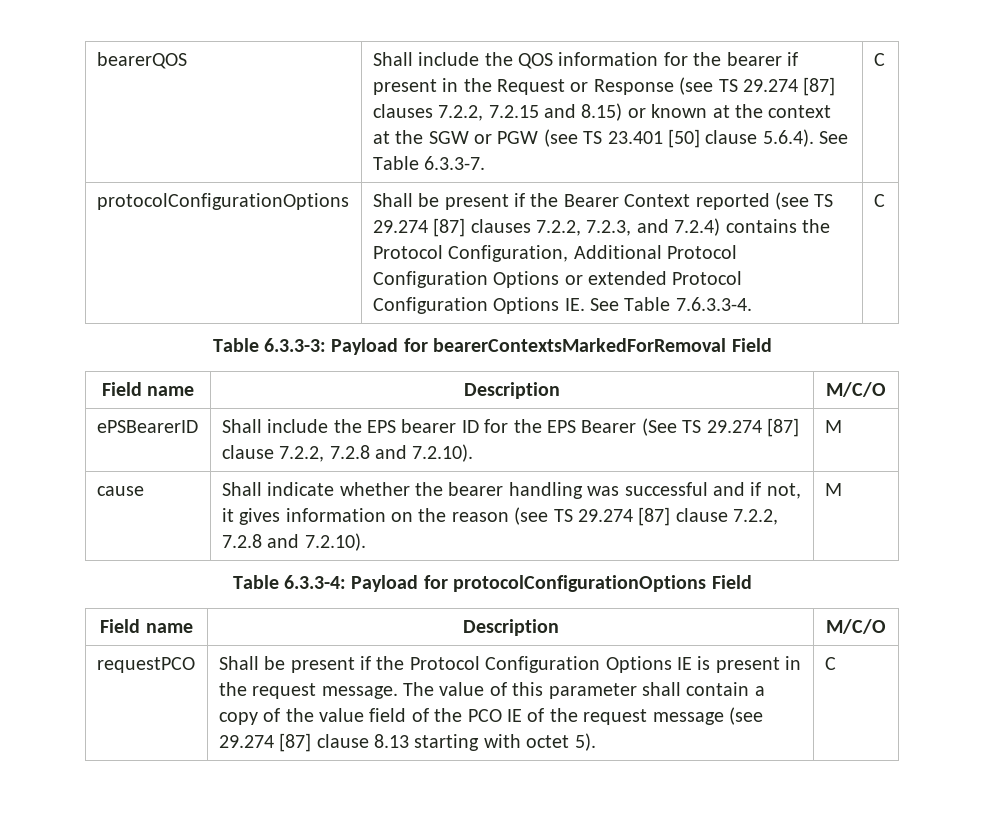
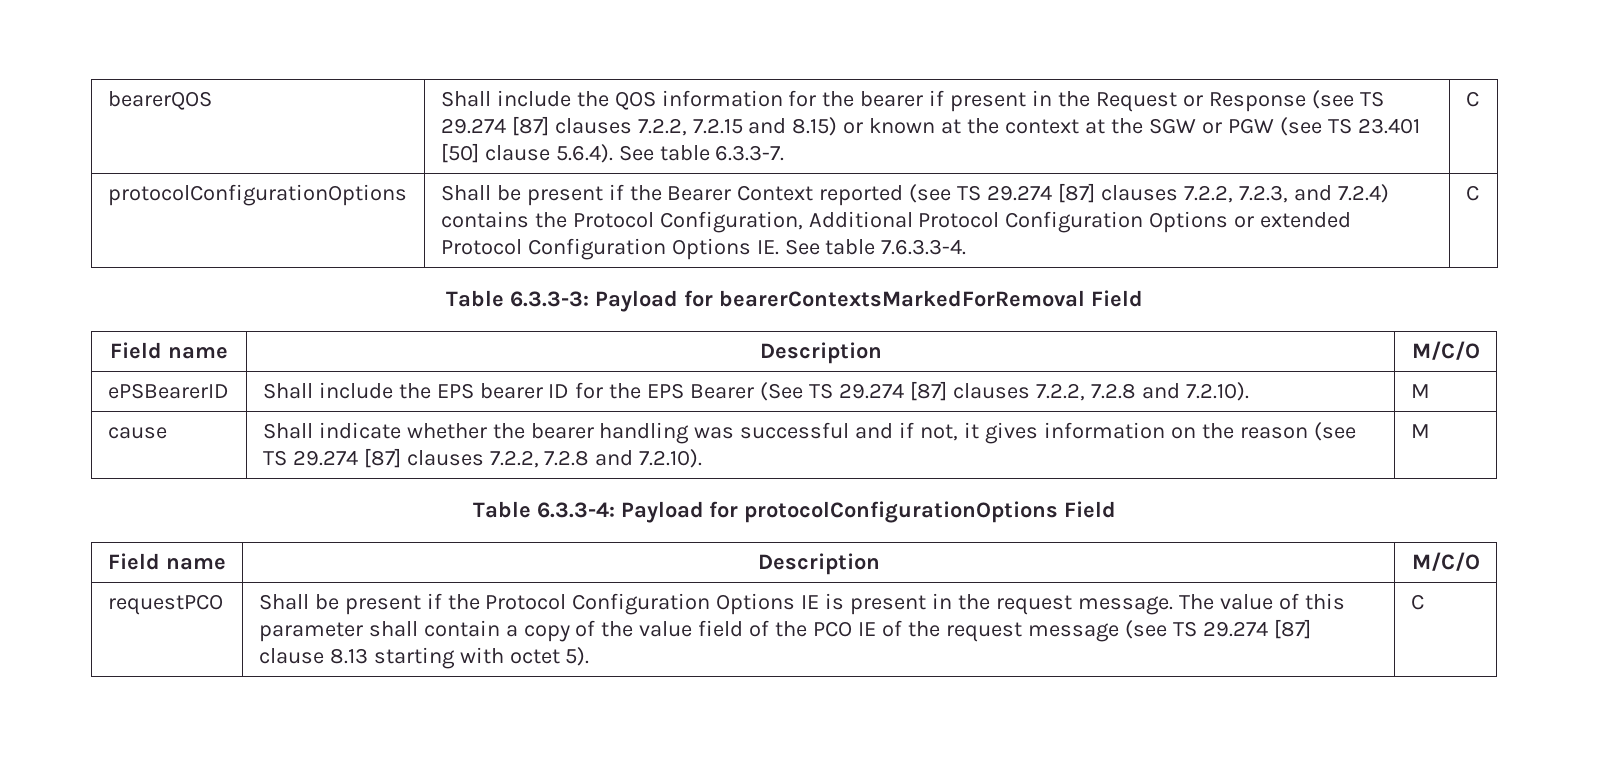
- Shall include the QOS information for the bearer if present in the Request or Response (see TS 29.274 [87] clauses 7.2.2, 7.2.15 and 8.15) or known at the context at the SGW or PGW (see TS 23.401 [50] clause 5.6.4). See Table 6.3.3-7.
+ Shall include the QOS information for the bearer if present in the Request or Response (see TS 29.274 [87] clauses 7.2.2, 7.2.15 and 8.15) or known at the context at the SGW or PGW (see TS 23.401 [50] clause 5.6.4). See table 6.3.3-7.
- protocolConfigurationOptions | Shall be present if the Bearer Context reported (see TS 29.274 [87] clauses 7.2.2, 7.2.3, and 7.2.4) contains the Protocol Configuration, Additional Protocol Configuration Options or extended Protocol Configuration Options IE. See Table 7.6.3.3-4. | C
+ protocolConfigurationOptions | Shall be present if the Bearer Context reported (see TS 29.274 [87] clauses 7.2.2, 7.2.3, and 7.2.4) contains the Protocol Configuration, Additional Protocol Configuration Options or extended Protocol Configuration Options IE. See table 7.6.3.3-4. | C
- ePSBearerID | Shall include the EPS bearer ID for the EPS Bearer (See TS 29.274 [87] clause 7.2.2, 7.2.8 and 7.2.10). | M
+ ePSBearerID | Shall include the EPS bearer ID for the EPS Bearer (See TS 29.274 [87] clauses 7.2.2, 7.2.8 and 7.2.10). | M
- cause | Shall indicate whether the bearer handling was successful and if not, it gives information on the reason (see TS 29.274 [87] clause 7.2.2, 7.2.8 and 7.2.10). | M
+ cause | Shall indicate whether the bearer handling was successful and if not, it gives information on the reason (see TS 29.274 [87] clauses 7.2.2, 7.2.8 and 7.2.10). | M
- The value of this parameter shall contain a copy of the value field of the PCO IE of the request message (see 29.274 [87] clause 8.13 starting with octet 5).
+ The value of this parameter shall contain a copy of the value field of the PCO IE of the request message (see TS 29.274 [87] clause 8.13 starting with octet 5).

